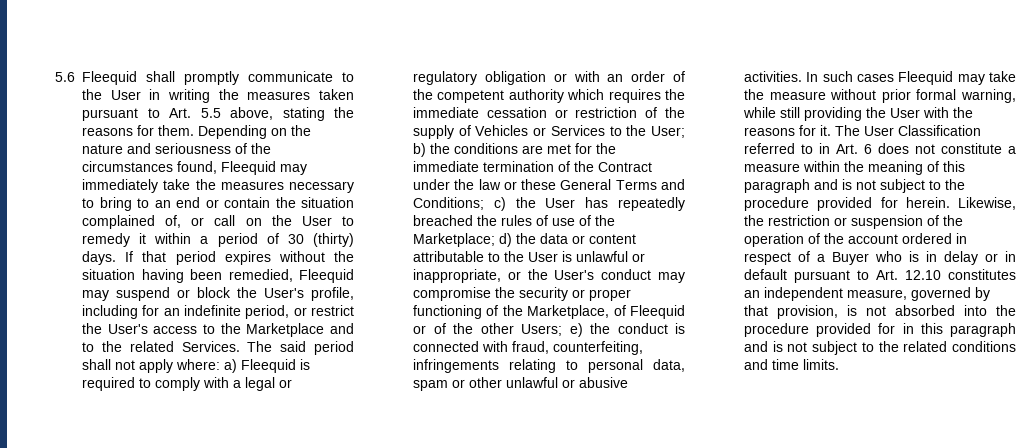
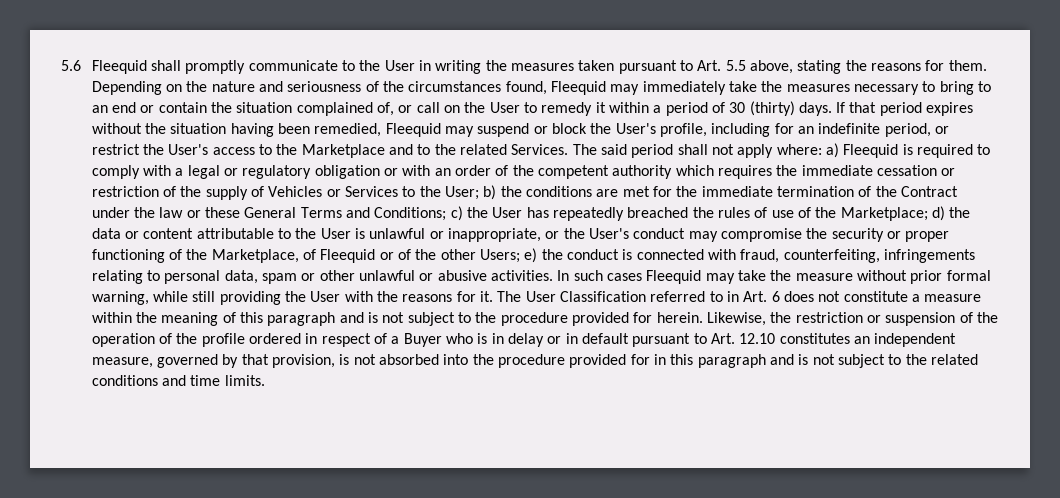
- Likewise, the restriction or suspension of the operation of the account ordered in respect of a Buyer who is in delay or in default pursuant to Art. 12.10 constitutes an independent measure, governed by that provision, is not absorbed into the procedure provided for in this paragraph and is not subject to the related conditions and time limits.
+ Likewise, the restriction or suspension of the operation of the profile ordered in respect of a Buyer who is in delay or in default pursuant to Art. 12.10 constitutes an independent measure, governed by that provision, is not absorbed into the procedure provided for in this paragraph and is not subject to the related conditions and time limits.

